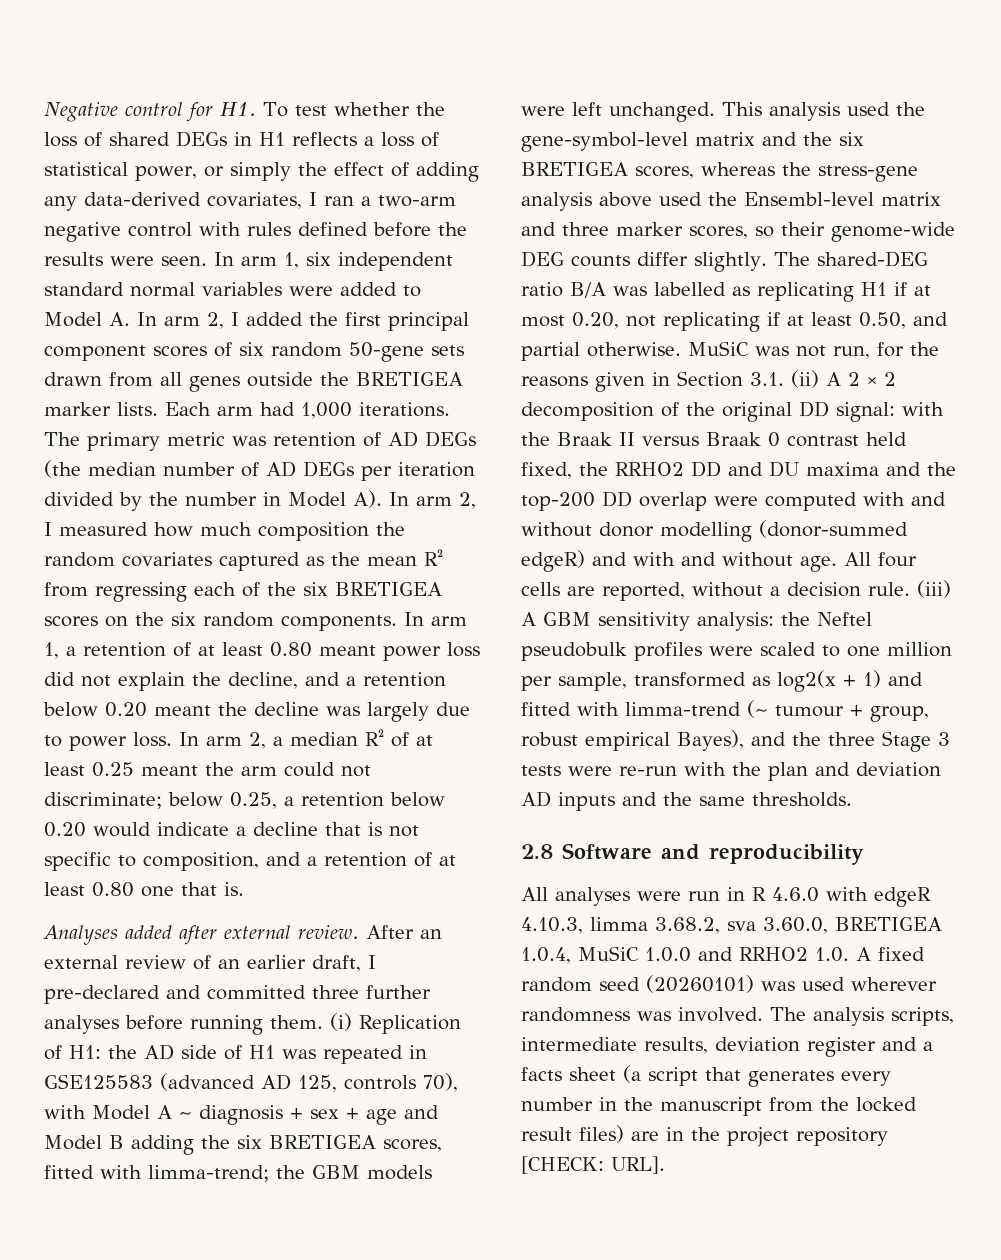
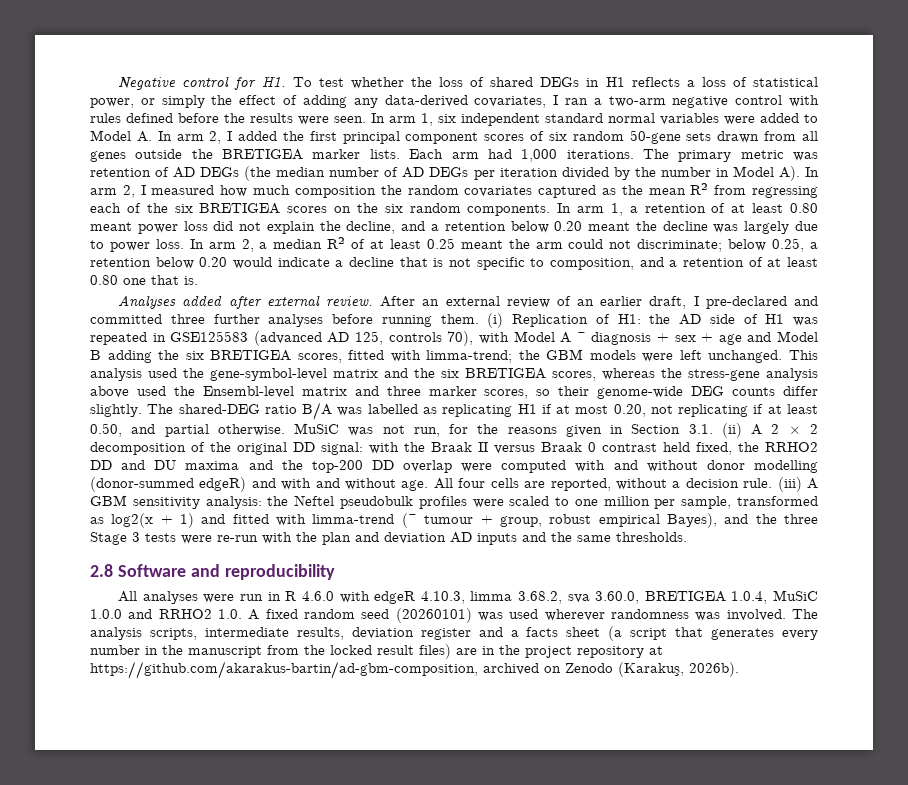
- The analysis scripts, intermediate results, deviation register and a facts sheet (a script that generates every number in the manuscript from the locked result files) are in the project repository [CHECK: URL].
+ The analysis scripts, intermediate results, deviation register and a facts sheet (a script that generates every number in the manuscript from the locked result files) are in the project repository at https://github.com/akarakus-bartin/ad-gbm-composition, archived on Zenodo (Karakuş, 2026b).

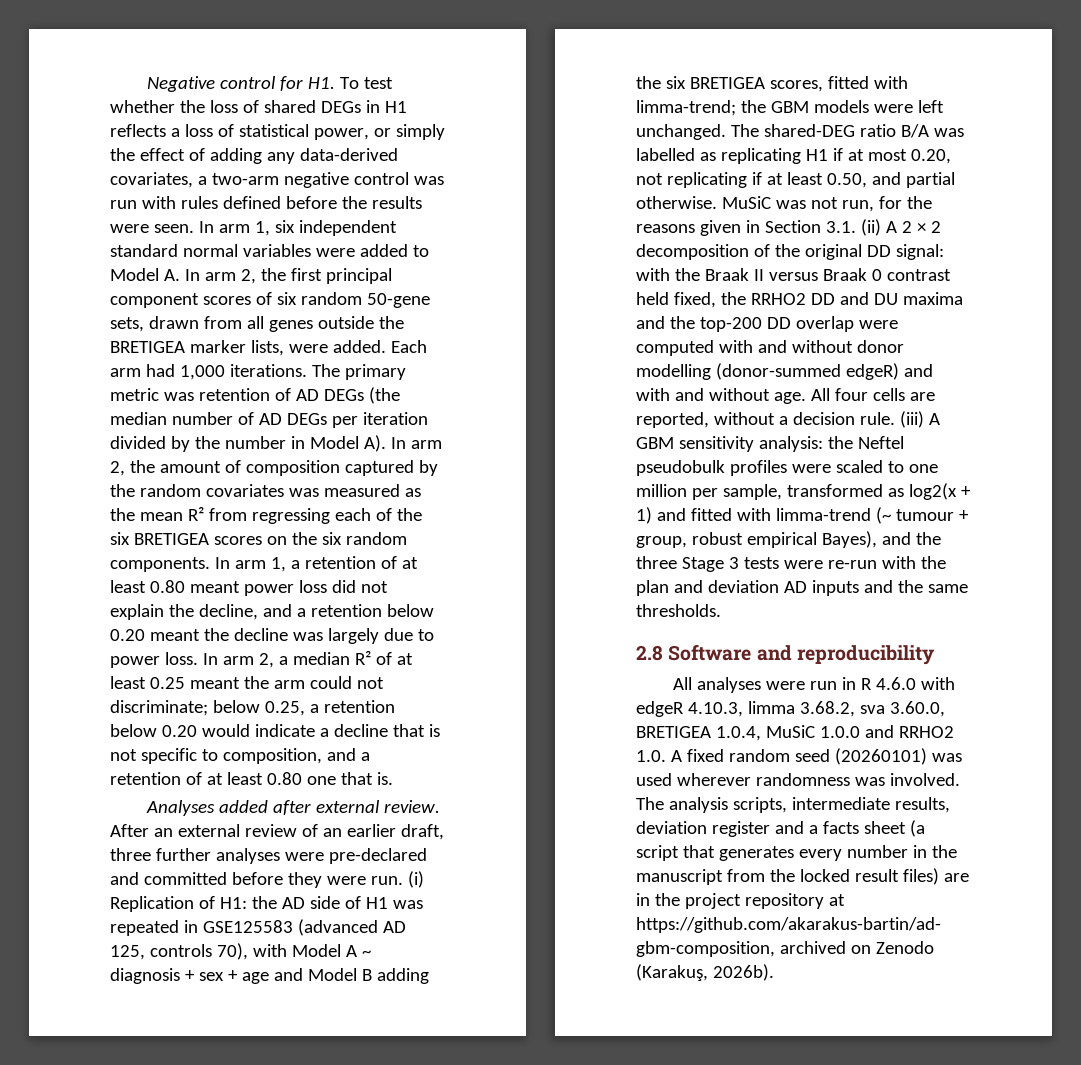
- Negative control for H1. To test whether the loss of shared DEGs in H1 reflects a loss of statistical power, or simply the effect of adding any data-derived covariates, I ran a two-arm negative control with rules defined before the results were seen.
+ Negative control for H1. To test whether the loss of shared DEGs in H1 reflects a loss of statistical power, or simply the effect of adding any data-derived covariates, a two-arm negative control was run with rules defined before the results were seen.
- In arm 1, six independent standard normal variables were added to Model A. In arm 2, I added the first principal component scores of six random 50-gene sets drawn from all genes outside the BRETIGEA marker lists.
+ In arm 1, six independent standard normal variables were added to Model A. In arm 2, the first principal component scores of six random 50-gene sets, drawn from all genes outside the BRETIGEA marker lists, were added.
- The primary metric was retention of AD DEGs (the median number of AD DEGs per iteration divided by the number in Model A). In arm 2, I measured how much composition the random covariates captured as the mean R² from regressing each of the six BRETIGEA scores on the six random components.
+ The primary metric was retention of AD DEGs (the median number of AD DEGs per iteration divided by the number in Model A). In arm 2, the amount of composition captured by the random covariates was measured as the mean R² from regressing each of the six BRETIGEA scores on the six random components.
- After an external review of an earlier draft, I pre-declared and committed three further analyses before running them.
+ After an external review of an earlier draft, three further analyses were pre-declared and committed before they were run.
- This analysis used the gene-symbol-level matrix and the six BRETIGEA scores, whereas the stress-gene analysis above used the Ensembl-level matrix and three marker scores, so their genome-wide DEG counts differ slightly.

